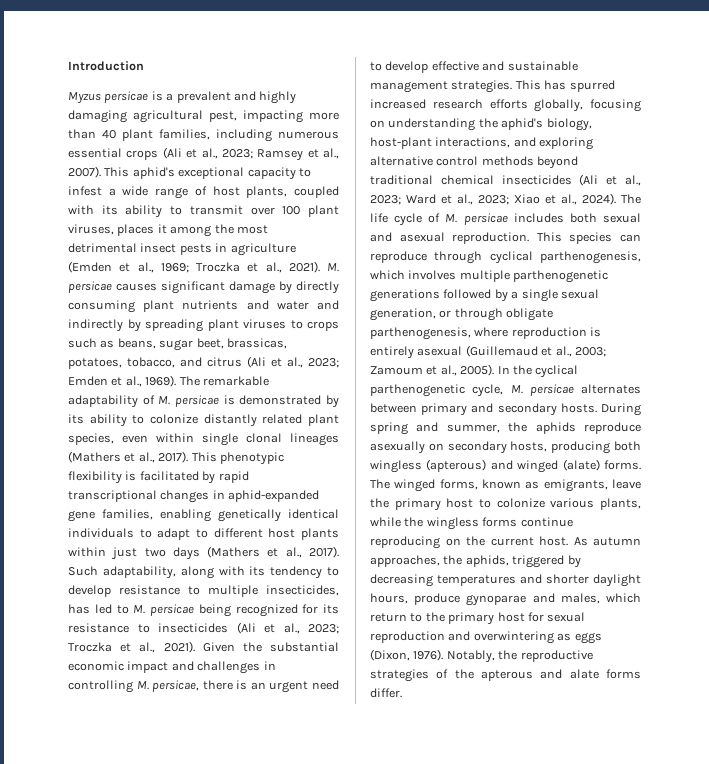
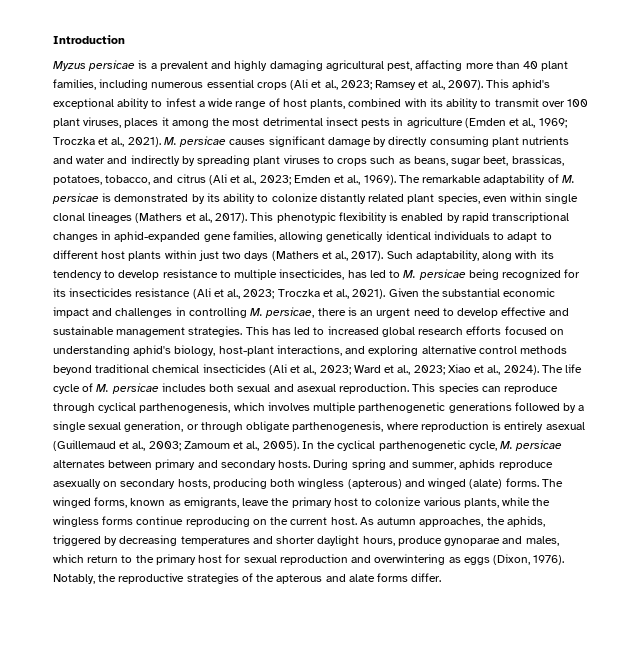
- Myzus persicae is a prevalent and highly damaging agricultural pest, impacting more than 40 plant families, including numerous essential crops (Ali et al., 2023; Ramsey et al., 2007).
+ Myzus persicae is a prevalent and highly damaging agricultural pest, affacting more than 40 plant families, including numerous essential crops (Ali et al., 2023; Ramsey et al., 2007).
- This aphid's exceptional capacity to infest a wide range of host plants, coupled with its ability to transmit over 100 plant viruses, places it among the most detrimental insect pests in agriculture (Emden et al., 1969; Troczka et al., 2021).
+ This aphid's exceptional ability to infest a wide range of host plants, combined with its ability to transmit over 100 plant viruses, places it among the most detrimental insect pests in agriculture (Emden et al., 1969; Troczka et al., 2021).
- This phenotypic flexibility is facilitated by rapid transcriptional changes in aphid-expanded gene families, enabling genetically identical individuals to adapt to different host plants within just two days (Mathers et al., 2017).
+ This phenotypic flexibility is enabled by rapid transcriptional changes in aphid-expanded gene families, allowing genetically identical individuals to adapt to different host plants within just two days (Mathers et al., 2017).
- Such adaptability, along with its tendency to develop resistance to multiple insecticides, has led to M. persicae being recognized for its resistance to insecticides (Ali et al., 2023; Troczka et al., 2021).
+ Such adaptability, along with its tendency to develop resistance to multiple insecticides, has led to M. persicae being recognized for its insecticides resistance (Ali et al., 2023; Troczka et al., 2021).
- This has spurred increased research efforts globally, focusing on understanding the aphid's biology, host-plant interactions, and exploring alternative control methods beyond traditional chemical insecticides (Ali et al., 2023; Ward et al., 2023; Xiao et al., 2024).
+ This has led to increased global research efforts focused on understanding aphid's biology, host-plant interactions, and exploring alternative control methods beyond traditional chemical insecticides (Ali et al., 2023; Ward et al., 2023; Xiao et al., 2024).
- During spring and summer, the aphids reproduce asexually on secondary hosts, producing both wingless (apterous) and winged (alate) forms.
+ During spring and summer, aphids reproduce asexually on secondary hosts, producing both wingless (apterous) and winged (alate) forms.

